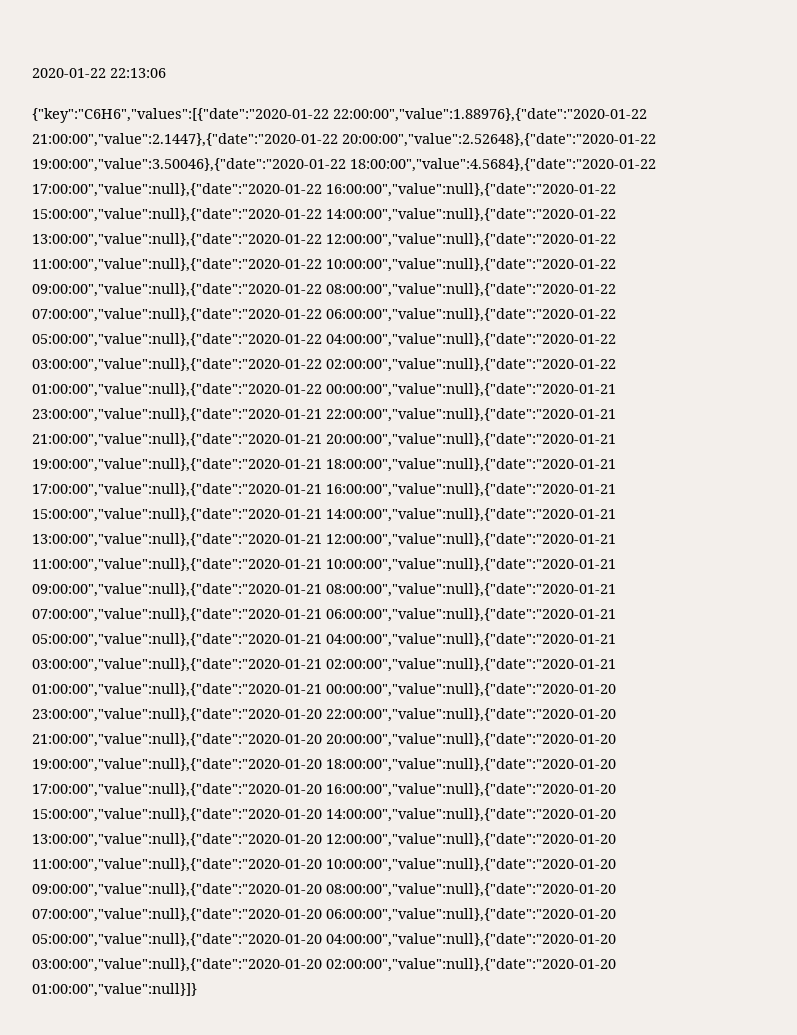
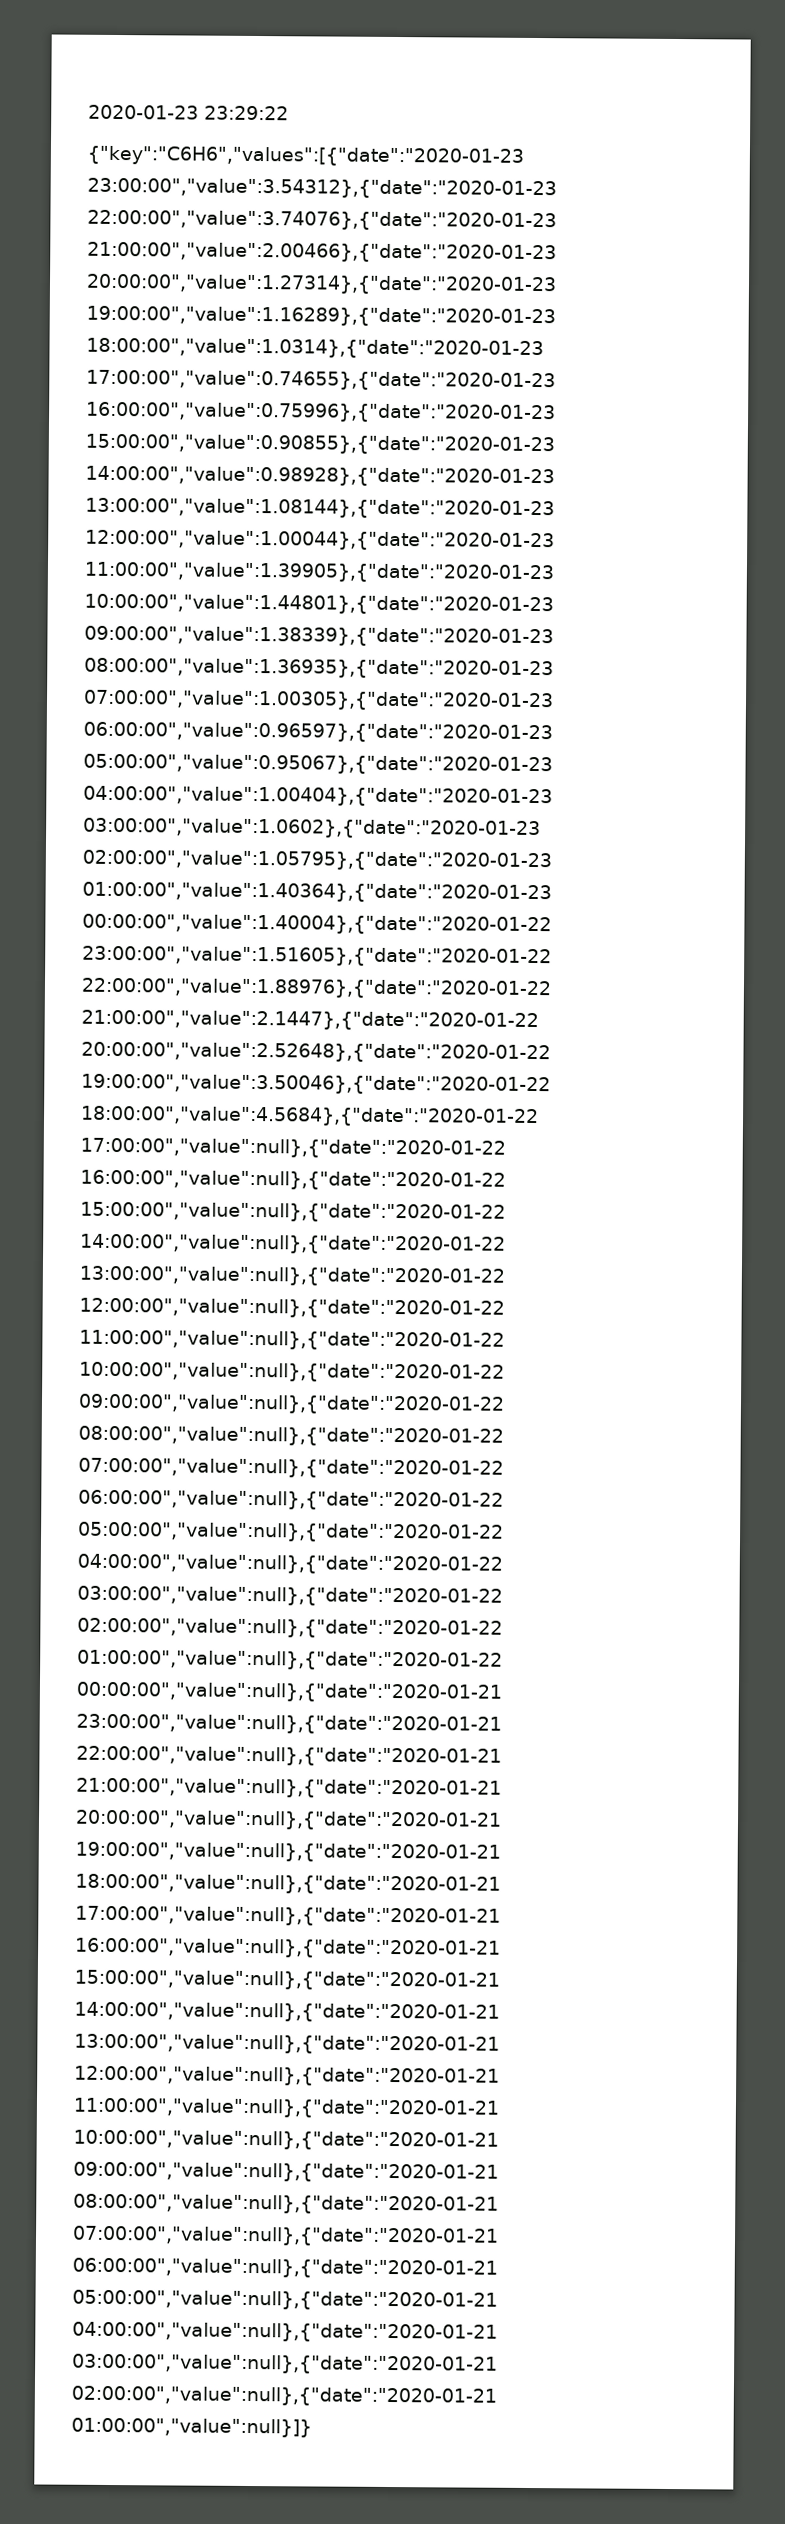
- 2020-01-22 22:13:06
- {"key":"C6H6","values":[{"date":"2020-01-22 22:00:00","value":1.88976},{"date":"2020-01-22 21:00:00","value":2.1447},{"date":"2020-01-22 20:00:00","value":2.52648},{"date":"2020-01-22 19:00:00","value":3.50046},{"date":"2020-01-22 18:00:00","value":4.5684},{"date":"2020-01-22 17:00:00","value":null},{"date":"2020-01-22 16:00:00","value":null},{"date":"2020-01-22 15:00:00","value":null},{"date":"2020-01-22 14:00:00","value":null},{"date":"2020-01-22 13:00:00","value":null},{"date":"2020-01-22 12:00:00","value":null},{"date":"2020-01-22 11:00:00","value":null},{"date":"2020-01-22 10:00:00","value":null},{"date":"2020-01-22 09:00:00","value":null},{"date":"2020-01-22 08:00:00","value":null},{"date":"2020-01-22 07:00:00","value":null},{"date":"2020-01-22 06:00:00","value":null},{"date":"2020-01-22 05:00:00","value":null},{"date":"2020-01-22 04:00:00","value":null},{"date":"2020-01-22 03:00:00","value":null},{"date":"2020-01-22 02:00:00","value":null},{"date":"2020-01-22 01:00:00","value":null},{"date":"2020-01-22 00:00:00","value":null},{"date":"2020-01-21 23:00:00","value":null},{"date":"2020-01-21 22:00:00","value":null},{"date":"2020-01-21 21:00:00","value":null},{"date":"2020-01-21 20:00:00","value":null},{"date":"2020-01-21 19:00:00","value":null},{"date":"2020-01-21 18:00:00","value":null},{"date":"2020-01-21 17:00:00","value":null},{"date":"2020-01-21 16:00:00","value":null},{"date":"2020-01-21 15:00:00","value":null},{"date":"2020-01-21 14:00:00","value":null},{"date":"2020-01-21 13:00:00","value":null},{"date":"2020-01-21 12:00:00","value":null},{"date":"2020-01-21 11:00:00","value":null},{"date":"2020-01-21 10:00:00","value":null},{"date":"2020-01-21 09:00:00","value":null},{"date":"2020-01-21 08:00:00","value":null},{"date":"2020-01-21 07:00:00","value":null},{"date":"2020-01-21 06:00:00","value":null},{"date":"2020-01-21 05:00:00","value":null},{"date":"2020-01-21 04:00:00","value":null},{"date":"2020-01-21 03:00:00","value":null},{"date":"2020-01-21 02:00:00","value":null},{"date":"2020-01-21 01:00:00","value":null},{"date":"2020-01-21 00:00:00","value":null},{"date":"2020-01-20 23:00:00","value":null},{"date":"2020-01-20 22:00:00","value":null},{"date":"2020-01-20 21:00:00","value":null},{"date":"2020-01-20 20:00:00","value":null},{"date":"2020-01-20 19:00:00","value":null},{"date":"2020-01-20 18:00:00","value":null},{"date":"2020-01-20 17:00:00","value":null},{"date":"2020-01-20 16:00:00","value":null},{"date":"2020-01-20 15:00:00","value":null},{"date":"2020-01-20 14:00:00","value":null},{"date":"2020-01-20 13:00:00","value":null},{"date":"2020-01-20 12:00:00","value":null},{"date":"2020-01-20 11:00:00","value":null},{"date":"2020-01-20 10:00:00","value":null},{"date":"2020-01-20 09:00:00","value":null},{"date":"2020-01-20 08:00:00","value":null},{"date":"2020-01-20 07:00:00","value":null},{"date":"2020-01-20 06:00:00","value":null},{"date":"2020-01-20 05:00:00","value":null},{"date":"2020-01-20 04:00:00","value":null},{"date":"2020-01-20 03:00:00","value":null},{"date":"2020-01-20 02:00:00","value":null},{"date":"2020-01-20 01:00:00","value":null}]}
+ 2020-01-23 23:29:22
+ {"key":"C6H6","values":[{"date":"2020-01-23 23:00:00","value":3.54312},{"date":"2020-01-23 22:00:00","value":3.74076},{"date":"2020-01-23 21:00:00","value":2.00466},{"date":"2020-01-23 20:00:00","value":1.27314},{"date":"2020-01-23 19:00:00","value":1.16289},{"date":"2020-01-23 18:00:00","value":1.0314},{"date":"2020-01-23 17:00:00","value":0.74655},{"date":"2020-01-23 16:00:00","value":0.75996},{"date":"2020-01-23 15:00:00","value":0.90855},{"date":"2020-01-23 14:00:00","value":0.98928},{"date":"2020-01-23 13:00:00","value":1.08144},{"date":"2020-01-23 12:00:00","value":1.00044},{"date":"2020-01-23 11:00:00","value":1.39905},{"date":"2020-01-23 10:00:00","value":1.44801},{"date":"2020-01-23 09:00:00","value":1.38339},{"date":"2020-01-23 08:00:00","value":1.36935},{"date":"2020-01-23 07:00:00","value":1.00305},{"date":"2020-01-23 06:00:00","value":0.96597},{"date":"2020-01-23 05:00:00","value":0.95067},{"date":"2020-01-23 04:00:00","value":1.00404},{"date":"2020-01-23 03:00:00","value":1.0602},{"date":"2020-01-23 02:00:00","value":1.05795},{"date":"2020-01-23 01:00:00","value":1.40364},{"date":"2020-01-23 00:00:00","value":1.40004},{"date":"2020-01-22 23:00:00","value":1.51605},{"date":"2020-01-22 22:00:00","value":1.88976},{"date":"2020-01-22 21:00:00","value":2.1447},{"date":"2020-01-22 20:00:00","value":2.52648},{"date":"2020-01-22 19:00:00","value":3.50046},{"date":"2020-01-22 18:00:00","value":4.5684},{"date":"2020-01-22 17:00:00","value":null},{"date":"2020-01-22 16:00:00","value":null},{"date":"2020-01-22 15:00:00","value":null},{"date":"2020-01-22 14:00:00","value":null},{"date":"2020-01-22 13:00:00","value":null},{"date":"2020-01-22 12:00:00","value":null},{"date":"2020-01-22 11:00:00","value":null},{"date":"2020-01-22 10:00:00","value":null},{"date":"2020-01-22 09:00:00","value":null},{"date":"2020-01-22 08:00:00","value":null},{"date":"2020-01-22 07:00:00","value":null},{"date":"2020-01-22 06:00:00","value":null},{"date":"2020-01-22 05:00:00","value":null},{"date":"2020-01-22 04:00:00","value":null},{"date":"2020-01-22 03:00:00","value":null},{"date":"2020-01-22 02:00:00","value":null},{"date":"2020-01-22 01:00:00","value":null},{"date":"2020-01-22 00:00:00","value":null},{"date":"2020-01-21 23:00:00","value":null},{"date":"2020-01-21 22:00:00","value":null},{"date":"2020-01-21 21:00:00","value":null},{"date":"2020-01-21 20:00:00","value":null},{"date":"2020-01-21 19:00:00","value":null},{"date":"2020-01-21 18:00:00","value":null},{"date":"2020-01-21 17:00:00","value":null},{"date":"2020-01-21 16:00:00","value":null},{"date":"2020-01-21 15:00:00","value":null},{"date":"2020-01-21 14:00:00","value":null},{"date":"2020-01-21 13:00:00","value":null},{"date":"2020-01-21 12:00:00","value":null},{"date":"2020-01-21 11:00:00","value":null},{"date":"2020-01-21 10:00:00","value":null},{"date":"2020-01-21 09:00:00","value":null},{"date":"2020-01-21 08:00:00","value":null},{"date":"2020-01-21 07:00:00","value":null},{"date":"2020-01-21 06:00:00","value":null},{"date":"2020-01-21 05:00:00","value":null},{"date":"2020-01-21 04:00:00","value":null},{"date":"2020-01-21 03:00:00","value":null},{"date":"2020-01-21 02:00:00","value":null},{"date":"2020-01-21 01:00:00","value":null}]}

